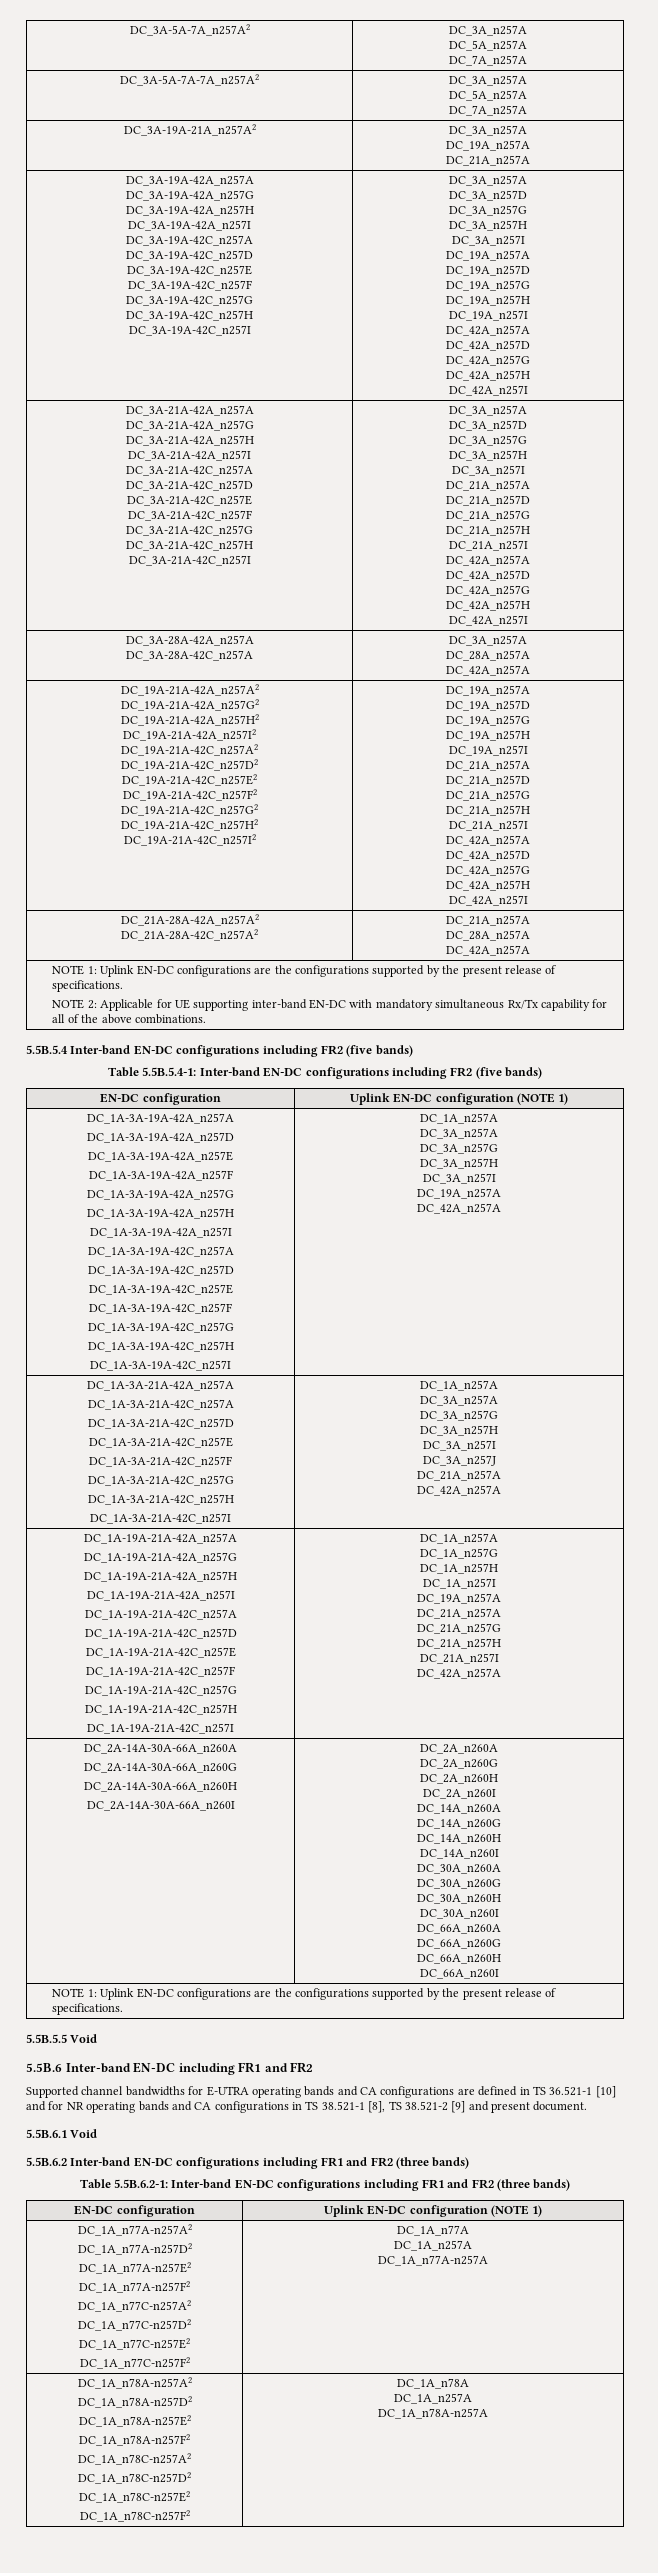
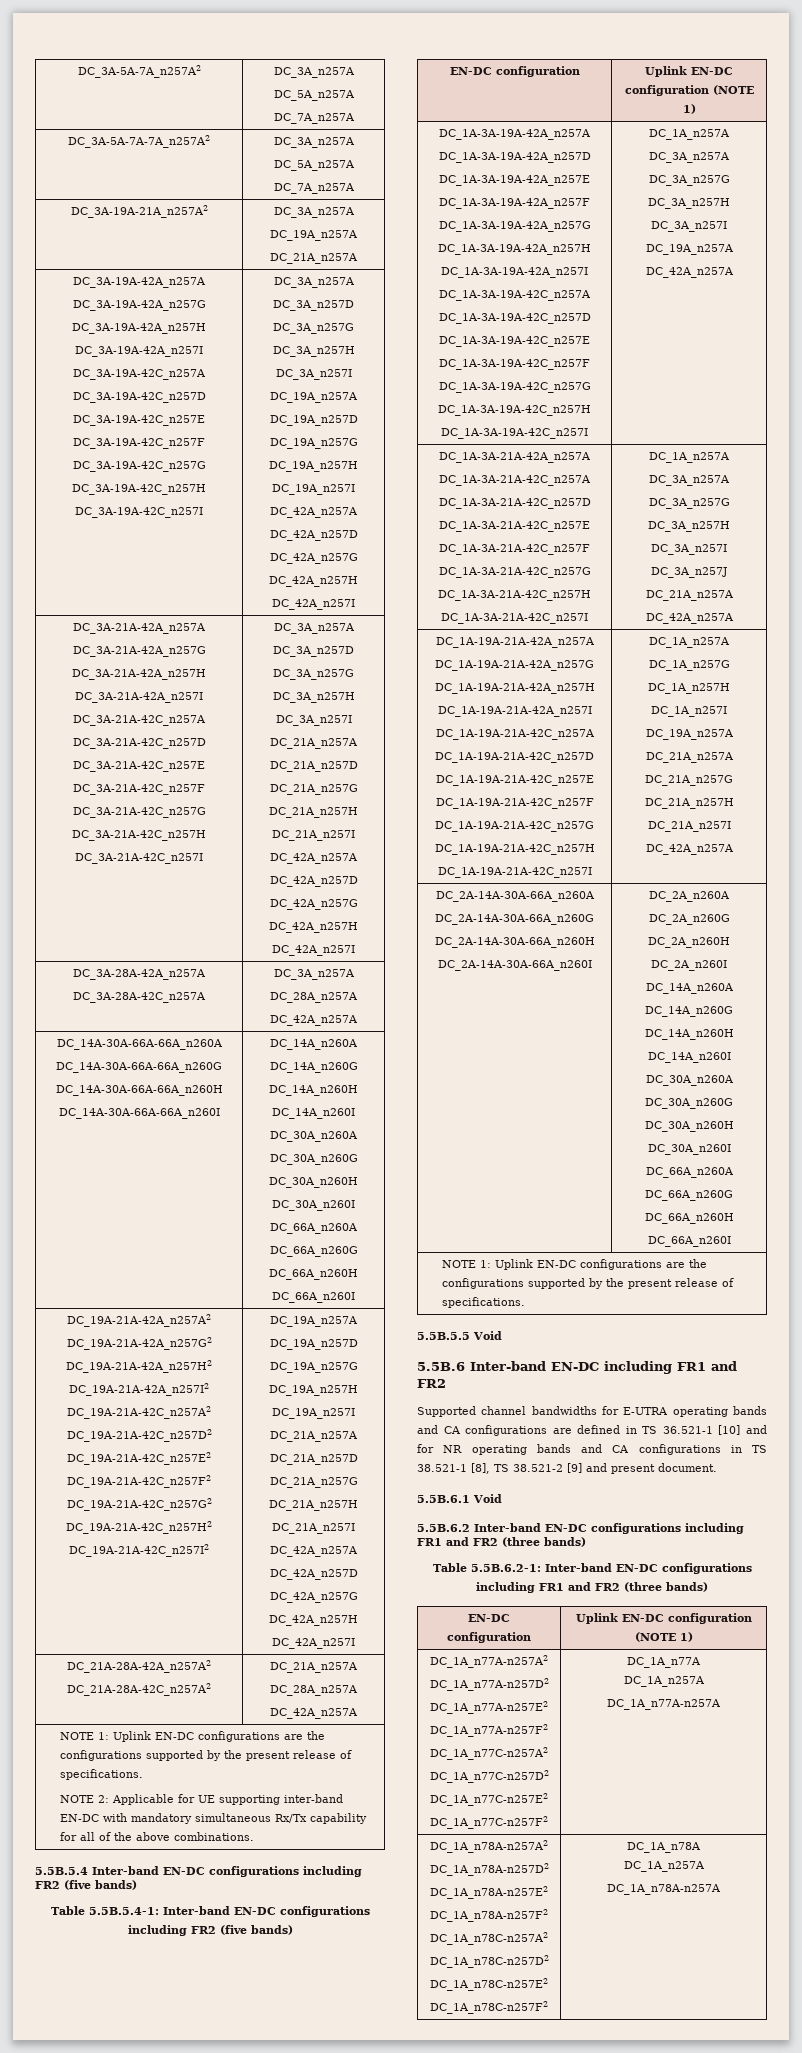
+ DC_14A-30A-66A-66A_n260A
+ DC_14A-30A-66A-66A_n260G
+ DC_14A-30A-66A-66A_n260H
+ DC_14A-30A-66A-66A_n260I | DC_14A_n260A
+ DC_14A_n260G
+ DC_14A_n260H
+ DC_14A_n260I
+ DC_30A_n260A
+ DC_30A_n260G
+ DC_30A_n260H
+ DC_30A_n260I
+ DC_66A_n260A
+ DC_66A_n260G
+ DC_66A_n260H
+ DC_66A_n260I

